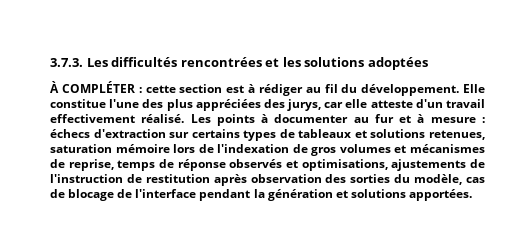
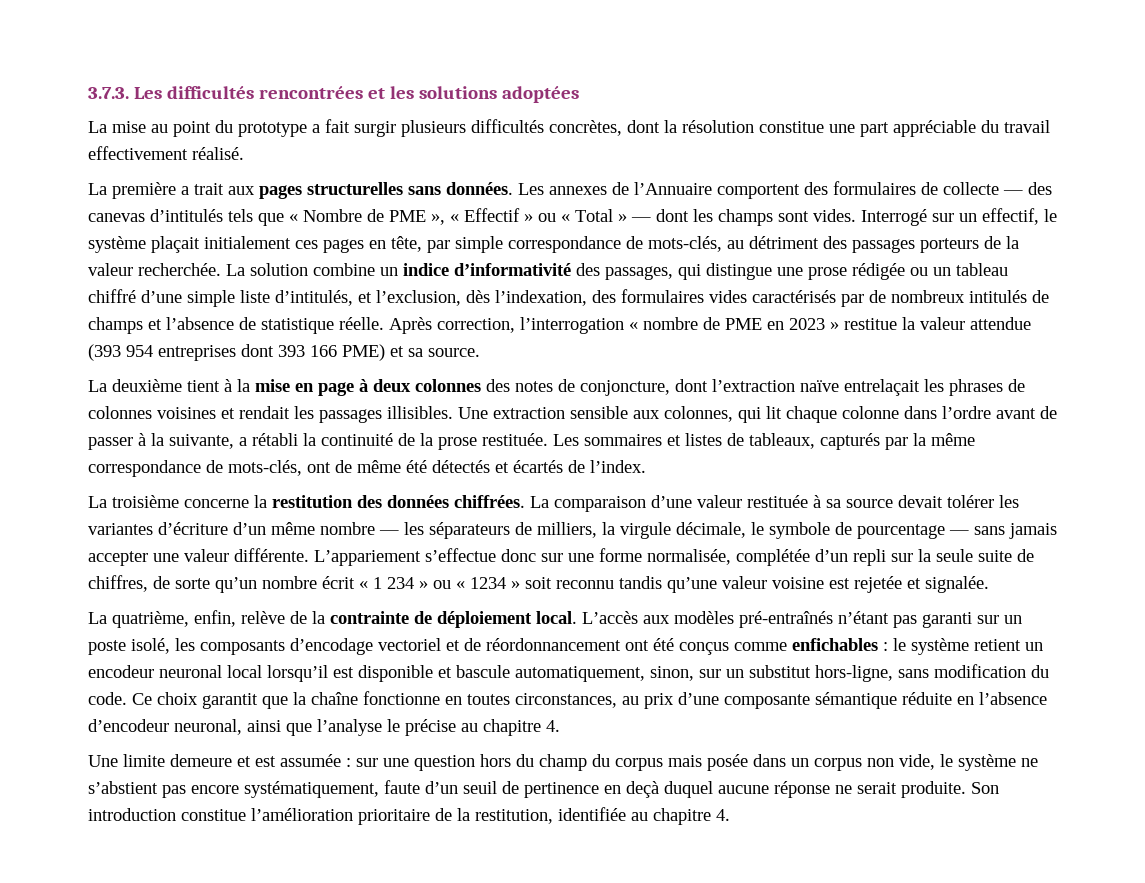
- À COMPLÉTER : cette section est à rédiger au fil du développement. Elle constitue l'une des plus appréciées des jurys, car elle atteste d'un travail effectivement réalisé. Les points à documenter au fur et à mesure : échecs d'extraction sur certains types de tableaux et solutions retenues, saturation mémoire lors de l'indexation de gros volumes et mécanismes de reprise, temps de réponse observés et optimisations, ajustements de l'instruction de restitution après observation des sorties du modèle, cas de blocage de l'interface pendant la génération et solutions apportées.
+ La mise au point du prototype a fait surgir plusieurs difficultés concrètes, dont la résolution constitue une part appréciable du travail effectivement réalisé.
+ La première a trait aux pages structurelles sans données. Les annexes de l’Annuaire comportent des formulaires de collecte — des canevas d’intitulés tels que « Nombre de PME », « Effectif » ou « Total » — dont les champs sont vides. Interrogé sur un effectif, le système plaçait initialement ces pages en tête, par simple correspondance de mots-clés, au détriment des passages porteurs de la valeur recherchée. La solution combine un indice d’informativité des passages, qui distingue une prose rédigée ou un tableau chiffré d’une simple liste d’intitulés, et l’exclusion, dès l’indexation, des formulaires vides caractérisés par de nombreux intitulés de champs et l’absence de statistique réelle. Après correction, l’interrogation « nombre de PME en 2023 » restitue la valeur attendue (393 954 entreprises dont 393 166 PME) et sa source.
+ La deuxième tient à la mise en page à deux colonnes des notes de conjoncture, dont l’extraction naïve entrelaçait les phrases de colonnes voisines et rendait les passages illisibles. Une extraction sensible aux colonnes, qui lit chaque colonne dans l’ordre avant de passer à la suivante, a rétabli la continuité de la prose restituée. Les sommaires et listes de tableaux, capturés par la même correspondance de mots-clés, ont de même été détectés et écartés de l’index.
+ La troisième concerne la restitution des données chiffrées. La comparaison d’une valeur restituée à sa source devait tolérer les variantes d’écriture d’un même nombre — les séparateurs de milliers, la virgule décimale, le symbole de pourcentage — sans jamais accepter une valeur différente. L’appariement s’effectue donc sur une forme normalisée, complétée d’un repli sur la seule suite de chiffres, de sorte qu’un nombre écrit « 1 234 » ou « 1234 » soit reconnu tandis qu’une valeur voisine est rejetée et signalée.
+ La quatrième, enfin, relève de la contrainte de déploiement local. L’accès aux modèles pré-entraînés n’étant pas garanti sur un poste isolé, les composants d’encodage vectoriel et de réordonnancement ont été conçus comme enfichables : le système retient un encodeur neuronal local lorsqu’il est disponible et bascule automatiquement, sinon, sur un substitut hors-ligne, sans modification du code. Ce choix garantit que la chaîne fonctionne en toutes circonstances, au prix d’une composante sémantique réduite en l’absence d’encodeur neuronal, ainsi que l’analyse le précise au chapitre 4.
+ Une limite demeure et est assumée : sur une question hors du champ du corpus mais posée dans un corpus non vide, le système ne s’abstient pas encore systématiquement, faute d’un seuil de pertinence en deçà duquel aucune réponse ne serait produite. Son introduction constitue l’amélioration prioritaire de la restitution, identifiée au chapitre 4.

